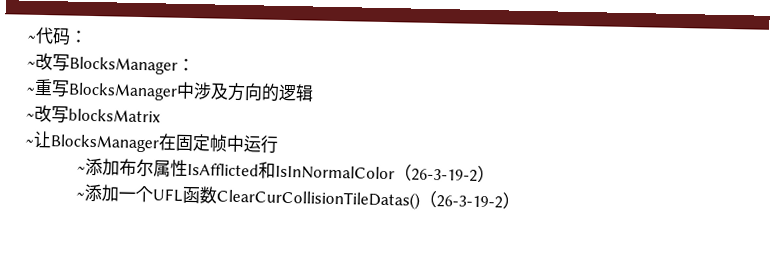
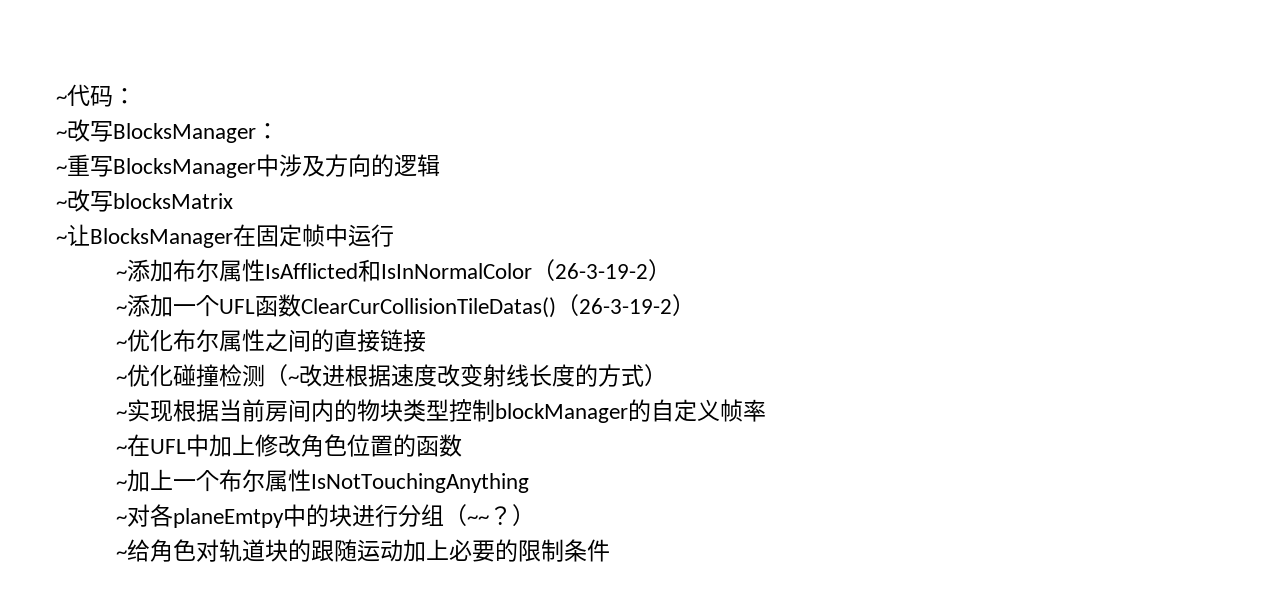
+ ~优化布尔属性之间的直接链接
+ ~优化碰撞检测（~改进根据速度改变射线长度的方式）
+ ~实现根据当前房间内的物块类型控制blockManager的自定义帧率
+ ~在UFL中加上修改角色位置的函数
+ ~加上一个布尔属性IsNotTouchingAnything
+ ~对各planeEmtpy中的块进行分组（~~？）
+ ~给角色对轨道块的跟随运动加上必要的限制条件

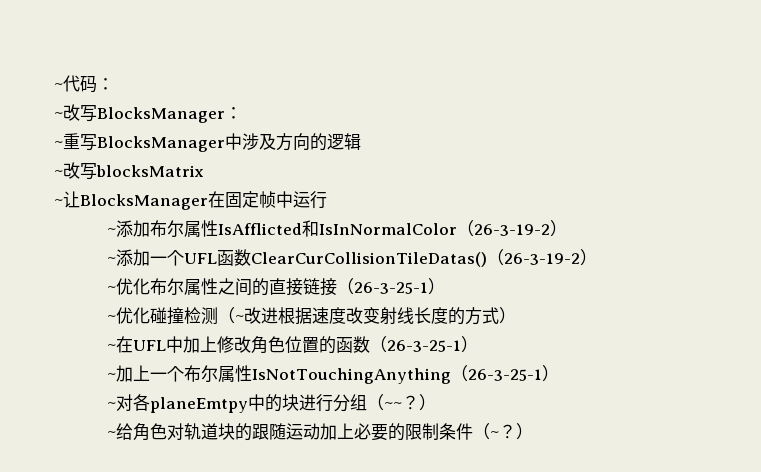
- ~优化布尔属性之间的直接链接
+ ~优化布尔属性之间的直接链接（26-3-25-1）
- ~实现根据当前房间内的物块类型控制blockManager的自定义帧率
- ~在UFL中加上修改角色位置的函数
+ ~在UFL中加上修改角色位置的函数（26-3-25-1）
- ~加上一个布尔属性IsNotTouchingAnything
+ ~加上一个布尔属性IsNotTouchingAnything（26-3-25-1）
- ~给角色对轨道块的跟随运动加上必要的限制条件
+ ~给角色对轨道块的跟随运动加上必要的限制条件（~？）

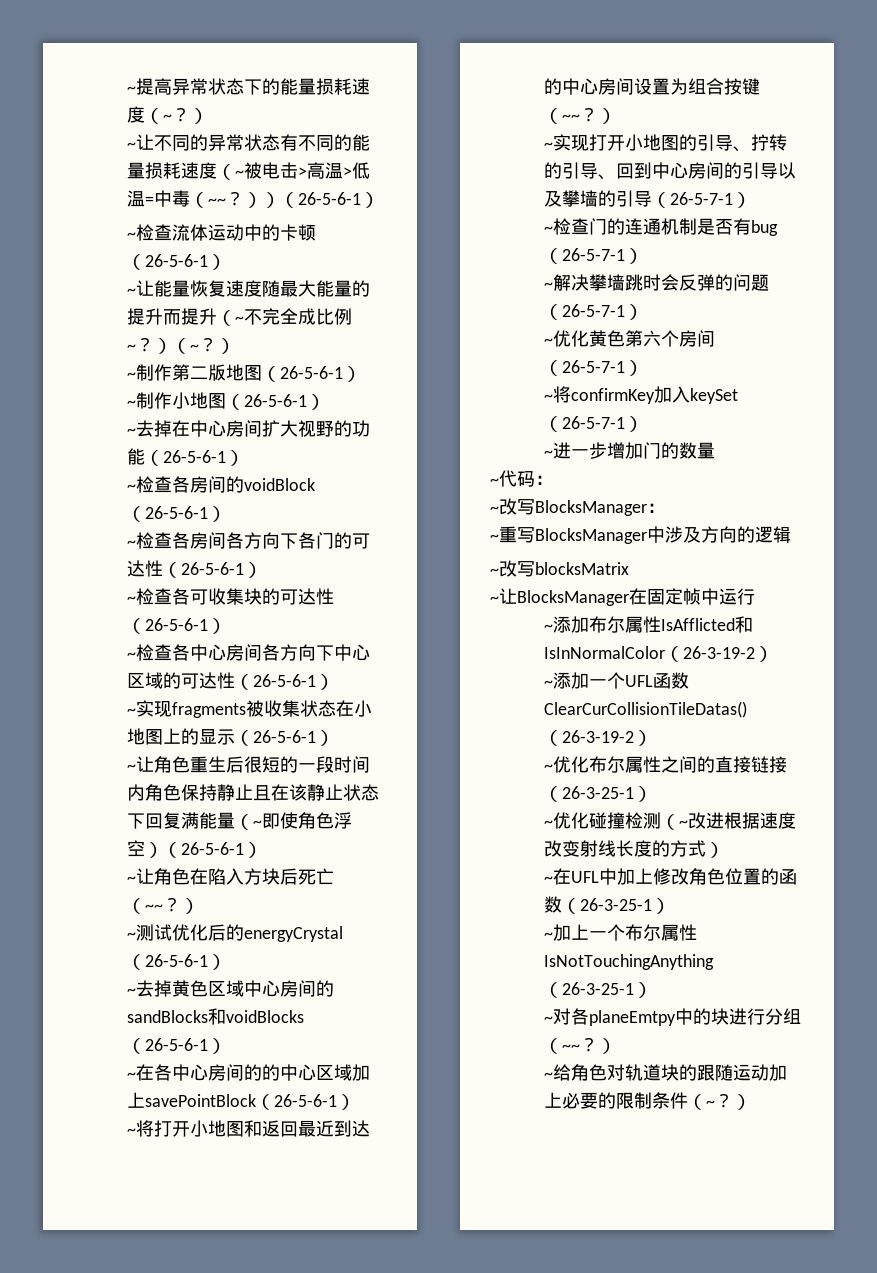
+ ~提高异常状态下的能量损耗速度（~？）
+ ~让不同的异常状态有不同的能量损耗速度（~被电击>高温>低温=中毒（~~？））（26-5-6-1）
+ ~检查流体运动中的卡顿（26-5-6-1）
+ ~让能量恢复速度随最大能量的提升而提升（~不完全成比例~？）（~？）
+ ~制作第二版地图（26-5-6-1）
+ ~制作小地图（26-5-6-1）
+ ~去掉在中心房间扩大视野的功能（26-5-6-1）
+ ~检查各房间的voidBlock（26-5-6-1）
+ ~检查各房间各方向下各门的可达性（26-5-6-1）
+ ~检查各可收集块的可达性（26-5-6-1）
+ ~检查各中心房间各方向下中心区域的可达性（26-5-6-1）
+ ~实现fragments被收集状态在小地图上的显示（26-5-6-1）
+ ~让角色重生后很短的一段时间内角色保持静止且在该静止状态下回复满能量（~即使角色浮空）（26-5-6-1）
+ ~让角色在陷入方块后死亡（~~？）
+ ~测试优化后的energyCrystal（26-5-6-1）
+ ~去掉黄色区域中心房间的sandBlocks和voidBlocks（26-5-6-1）
+ ~在各中心房间的的中心区域加上savePointBlock（26-5-6-1）
+ ~将打开小地图和返回最近到达的中心房间设置为组合按键（~~？）
+ ~实现打开小地图的引导、拧转的引导、回到中心房间的引导以及攀墙的引导（26-5-7-1）
+ ~检查门的连通机制是否有bug（26-5-7-1）
+ ~解决攀墙跳时会反弹的问题（26-5-7-1）
+ ~优化黄色第六个房间（26-5-7-1）
+ ~将confirmKey加入keySet（26-5-7-1）
+ ~进一步增加门的数量

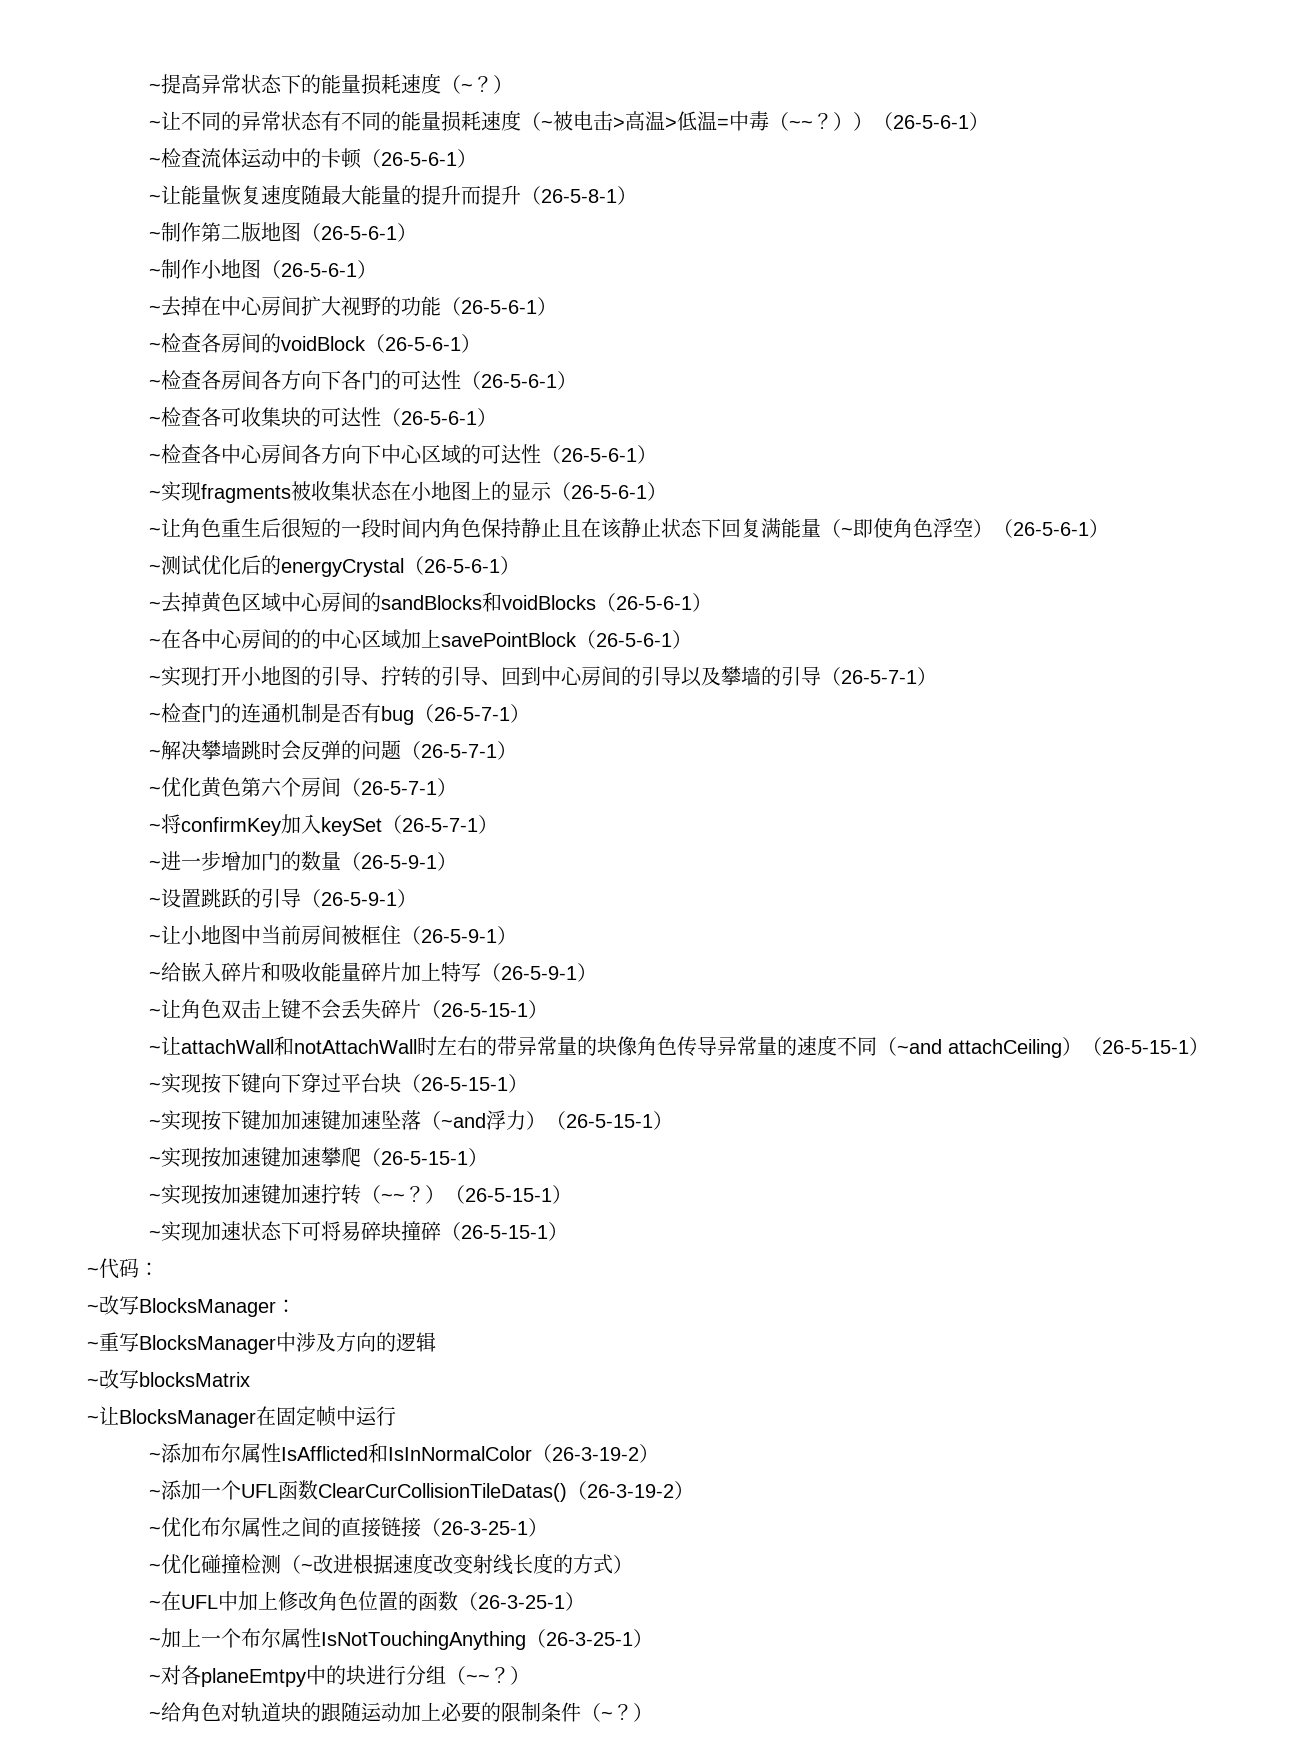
- ~让能量恢复速度随最大能量的提升而提升（~不完全成比例~？）（~？）
+ ~让能量恢复速度随最大能量的提升而提升（26-5-8-1）
- ~让角色在陷入方块后死亡（~~？）
- ~将打开小地图和返回最近到达的中心房间设置为组合按键（~~？）
- ~进一步增加门的数量
+ ~进一步增加门的数量（26-5-9-1）
+ ~设置跳跃的引导（26-5-9-1）
+ ~让小地图中当前房间被框住（26-5-9-1）
+ ~给嵌入碎片和吸收能量碎片加上特写（26-5-9-1）
+ ~让角色双击上键不会丢失碎片（26-5-15-1）
+ ~让attachWall和notAttachWall时左右的带异常量的块像角色传导异常量的速度不同（~and attachCeiling）（26-5-15-1）
+ ~实现按下键向下穿过平台块（26-5-15-1）
+ ~实现按下键加加速键加速坠落（~and浮力）（26-5-15-1）
+ ~实现按加速键加速攀爬（26-5-15-1）
+ ~实现按加速键加速拧转（~~？）（26-5-15-1）
+ ~实现加速状态下可将易碎块撞碎（26-5-15-1）

